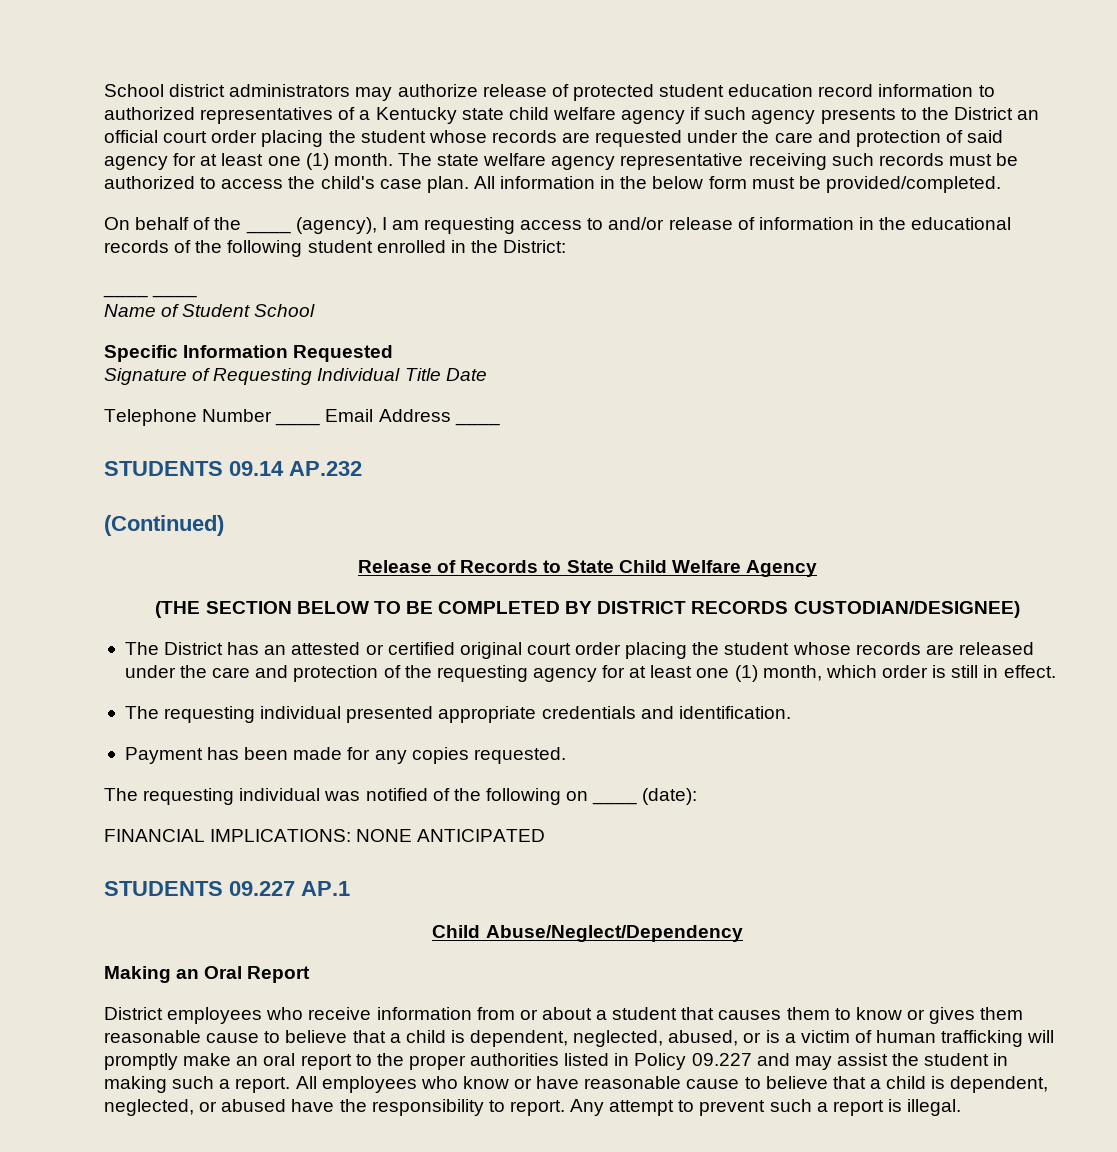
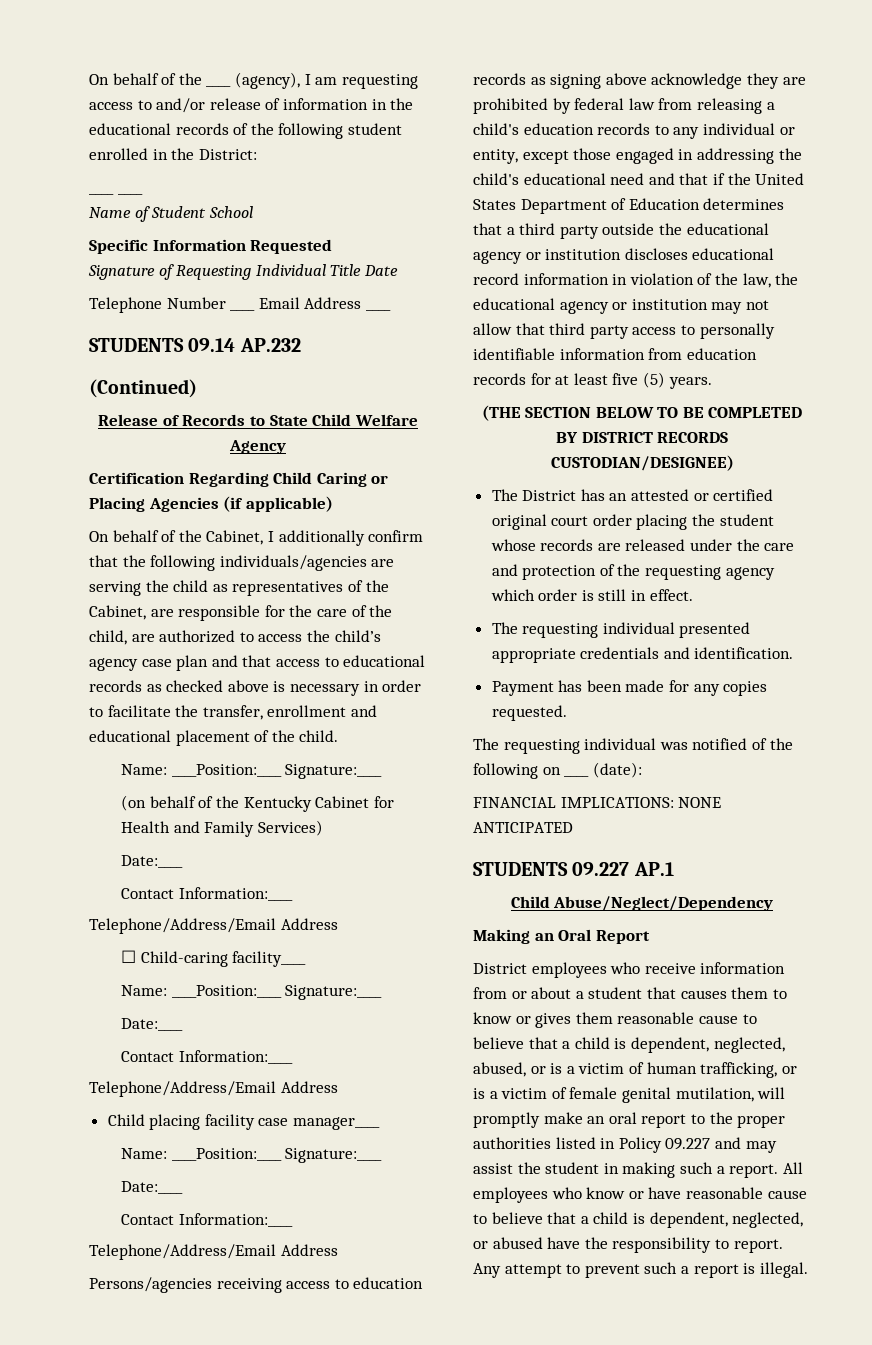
- School district administrators may authorize release of protected student education record information to authorized representatives of a Kentucky state child welfare agency if such agency presents to the District an official court order placing the student whose records are requested under the care and protection of said agency for at least one (1) month. The state welfare agency representative receiving such records must be authorized to access the child's case plan. All information in the below form must be provided/completed.
+ Certification Regarding Child Caring or Placing Agencies (if applicable)
+ On behalf of the Cabinet, I additionally confirm that the following individuals/agencies are serving the child as representatives of the Cabinet, are responsible for the care of the child, are authorized to access the child’s agency case plan and that access to educational records as checked above is necessary in order to facilitate the transfer, enrollment and educational placement of the child.
+ Name: ____Position:____ Signature:____
+ (on behalf of the Kentucky Cabinet for Health and Family Services)
+ Date:____
+ Contact Information:____
+ Telephone/Address/Email Address
+ ☐ Child-caring facility____
+ Name: ____Position:____ Signature:____
+ Date:____
+ Contact Information:____
+ Telephone/Address/Email Address
+ Child placing facility case manager____
+ Name: ____Position:____ Signature:____
+ Date:____
+ Contact Information:____
+ Telephone/Address/Email Address
+ Persons/agencies receiving access to education records as signing above acknowledge they are prohibited by federal law from releasing a child's education records to any individual or entity, except those engaged in addressing the child's educational need and that if the United States Department of Education determines that a third party outside the educational agency or institution discloses educational record information in violation of the law, the educational agency or institution may not allow that third party access to personally identifiable information from education records for at least five (5) years.
- The District has an attested or certified original court order placing the student whose records are released under the care and protection of the requesting agency for at least one (1) month, which order is still in effect.
+ The District has an attested or certified original court order placing the student whose records are released under the care and protection of the requesting agency which order is still in effect.
- District employees who receive information from or about a student that causes them to know or gives them reasonable cause to believe that a child is dependent, neglected, abused, or is a victim of human trafficking will promptly make an oral report to the proper authorities listed in Policy 09.227 and may assist the student in making such a report.
+ District employees who receive information from or about a student that causes them to know or gives them reasonable cause to believe that a child is dependent, neglected, abused, or is a victim of human trafficking, or is a victim of female genital mutilation, will promptly make an oral report to the proper authorities listed in Policy 09.227 and may assist the student in making such a report.

